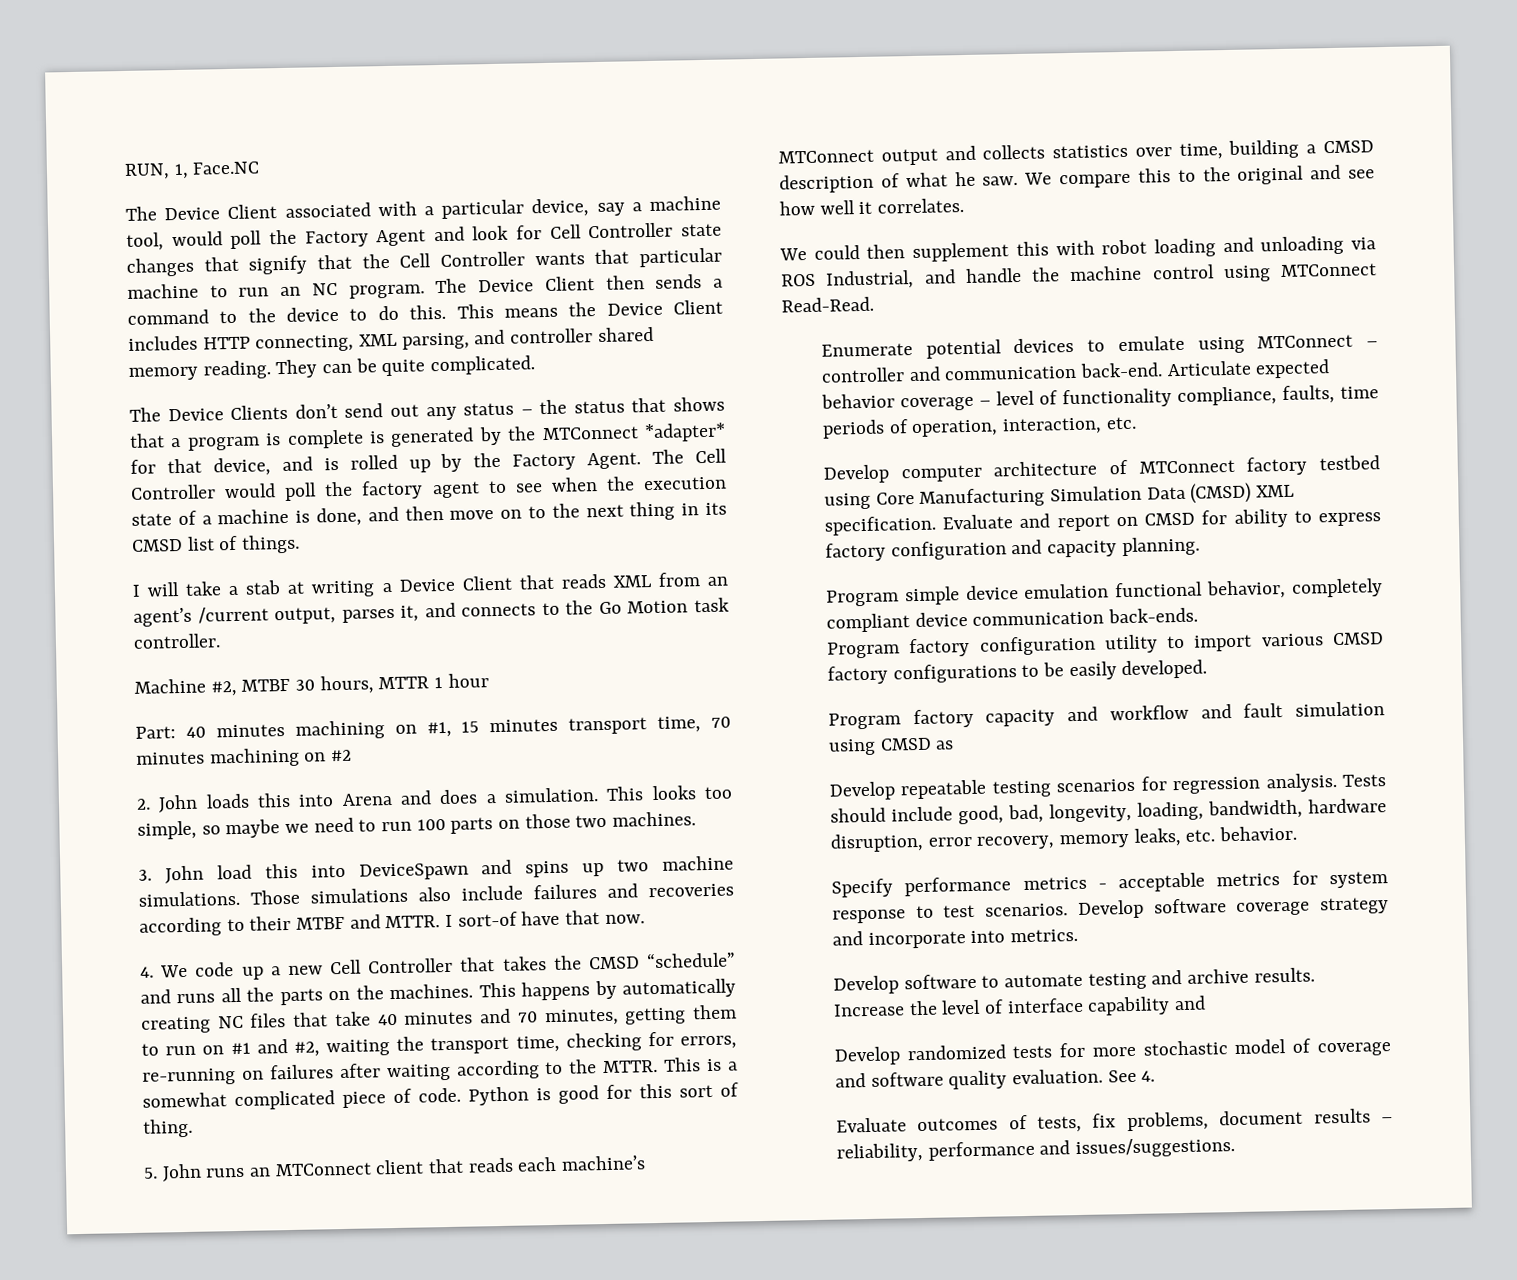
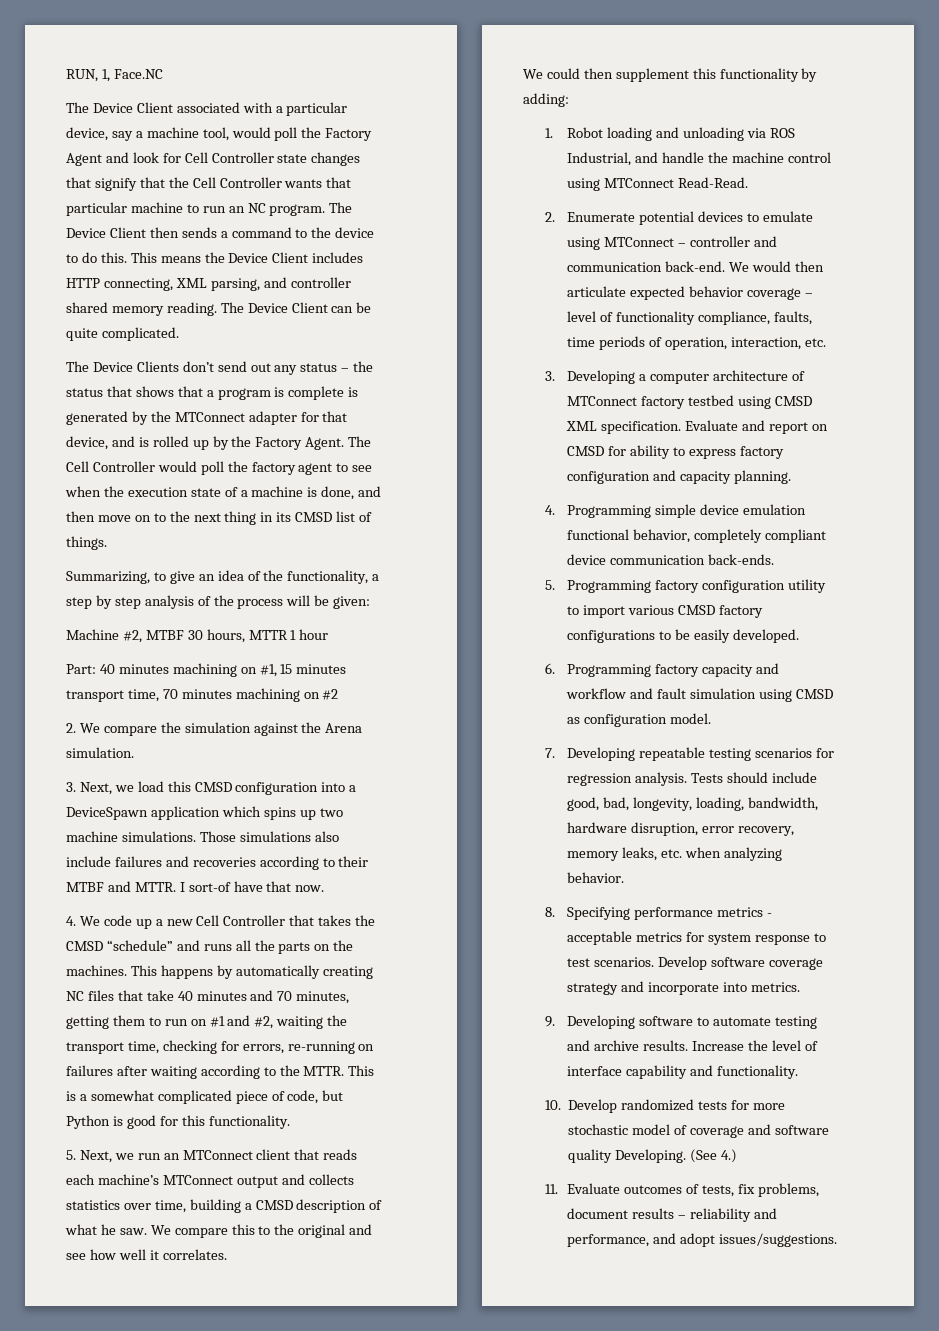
- They can be quite complicated.
+ The Device Client can be quite complicated.
- The Device Clients don’t send out any status – the status that shows that a program is complete is generated by the MTConnect *adapter* for that device, and is rolled up by the Factory Agent.
+ The Device Clients don’t send out any status – the status that shows that a program is complete is generated by the MTConnect adapter for that device, and is rolled up by the Factory Agent.
- I will take a stab at writing a Device Client that reads XML from an agent’s /current output, parses it, and connects to the Go Motion task controller.
+ Summarizing, to give an idea of the functionality, a step by step analysis of the process will be given:
- 2. John loads this into Arena and does a simulation. This looks too simple, so maybe we need to run 100 parts on those two machines.
- 3. John load this into DeviceSpawn and spins up two machine simulations.
+ 2. We compare the simulation against the Arena simulation.
+ 3. Next, we load this CMSD configuration into a DeviceSpawn application which spins up two machine simulations.
- This is a somewhat complicated piece of code. Python is good for this sort of thing.
- 5. John runs an MTConnect client that reads each machine’s MTConnect output and collects statistics over time, building a CMSD description of what he saw.
+ This is a somewhat complicated piece of code, but Python is good for this functionality.
+ 5. Next, we run an MTConnect client that reads each machine’s MTConnect output and collects statistics over time, building a CMSD description of what he saw.
- We could then supplement this with robot loading and unloading via ROS Industrial, and handle the machine control using MTConnect Read-Read.
+ We could then supplement this functionality by adding:
+ 1. Robot loading and unloading via ROS Industrial, and handle the machine control using MTConnect Read-Read.
- Enumerate potential devices to emulate using MTConnect – controller and communication back-end.
+ 2. Enumerate potential devices to emulate using MTConnect – controller and communication back-end.
- Articulate expected behavior coverage – level of functionality compliance, faults, time periods of operation, interaction, etc.
+ We would then articulate expected behavior coverage – level of functionality compliance, faults, time periods of operation, interaction, etc.
- Develop computer architecture of MTConnect factory testbed using Core Manufacturing Simulation Data (CMSD) XML specification.
+ 3. Developing a computer architecture of MTConnect factory testbed using CMSD XML specification.
- Program simple device emulation functional behavior, completely compliant device communication back-ends.
+ 4. Programming simple device emulation functional behavior, completely compliant device communication back-ends.
- Program factory configuration utility to import various CMSD factory configurations to be easily developed.
+ 5. Programming factory configuration utility to import various CMSD factory configurations to be easily developed.
- Program factory capacity and workflow and fault simulation using CMSD as
- Develop repeatable testing scenarios for regression analysis.
+ 6. Programming factory capacity and workflow and fault simulation using CMSD as configuration model.
+ 7. Developing repeatable testing scenarios for regression analysis.
- Tests should include good, bad, longevity, loading, bandwidth, hardware disruption, error recovery, memory leaks, etc. behavior.
+ Tests should include good, bad, longevity, loading, bandwidth, hardware disruption, error recovery, memory leaks, etc. when analyzing behavior.
- Specify performance metrics - acceptable metrics for system response to test scenarios.
+ 8. Specifying performance metrics - acceptable metrics for system response to test scenarios.
- Develop software to automate testing and archive results.
+ 9. Developing software to automate testing and archive results.
- Increase the level of interface capability and
- Develop randomized tests for more stochastic model of coverage and software quality evaluation. See 4.
- Evaluate outcomes of tests, fix problems, document results – reliability, performance and issues/suggestions.
+ Increase the level of interface capability and functionality.
+ 10. Develop randomized tests for more stochastic model of coverage and software quality Developing. (See 4.)
+ 11. Evaluate outcomes of tests, fix problems, document results – reliability and performance, and adopt issues/suggestions.

